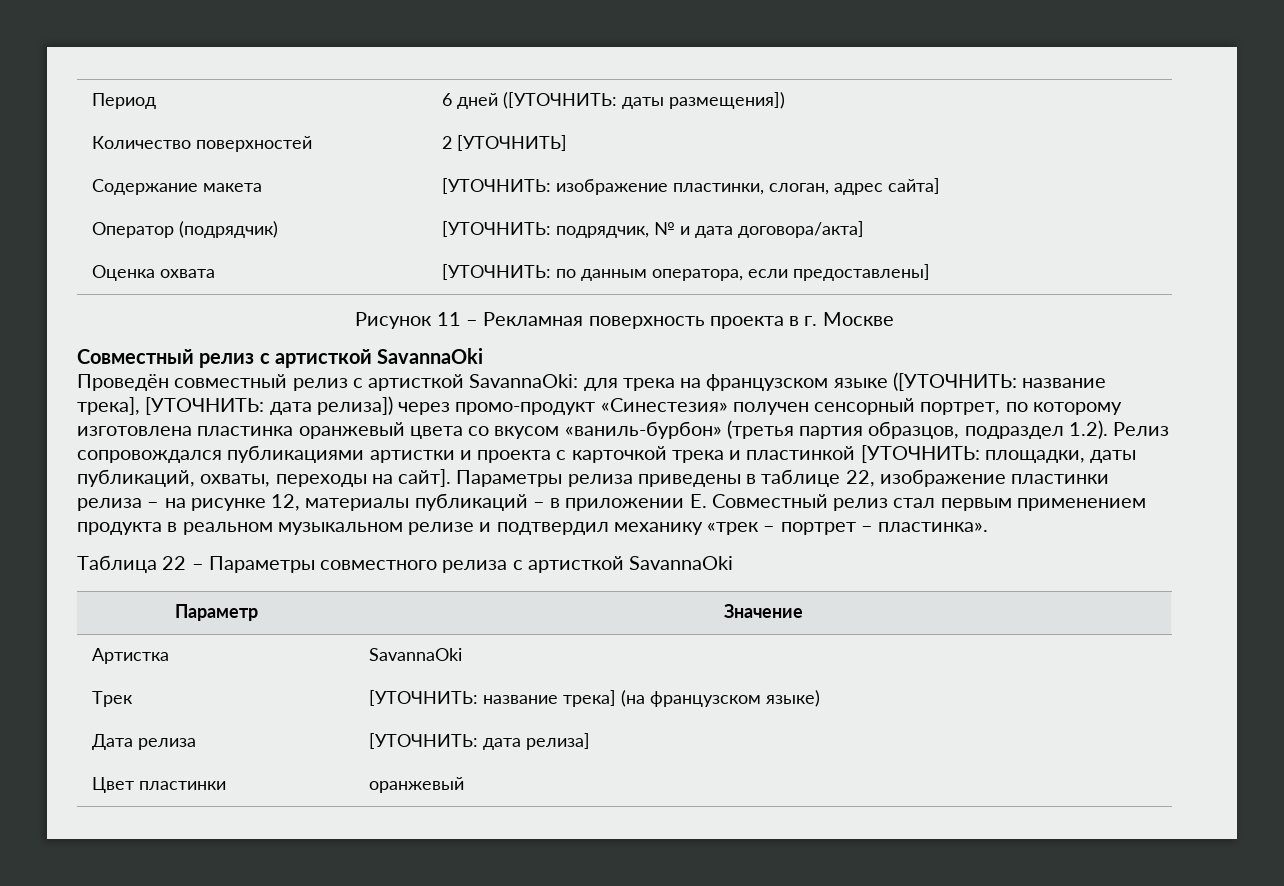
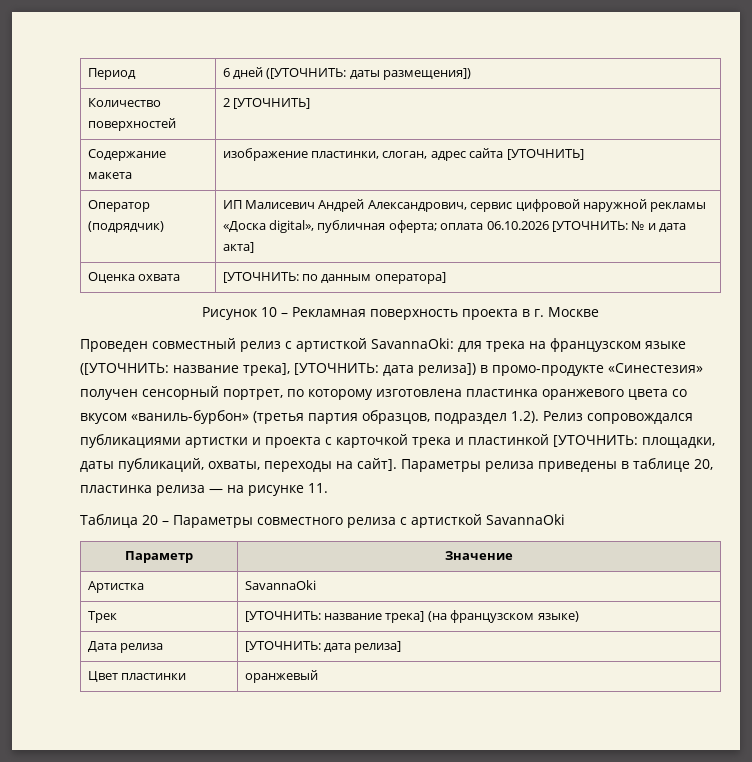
- Содержание макета | [УТОЧНИТЬ: изображение пластинки, слоган, адрес сайта]
+ Содержание макета | изображение пластинки, слоган, адрес сайта [УТОЧНИТЬ]
- Оператор (подрядчик) | [УТОЧНИТЬ: подрядчик, № и дата договора/акта]
+ Оператор (подрядчик) | ИП Малисевич Андрей Александрович, сервис цифровой наружной рекламы «Доска digital», публичная оферта; оплата 06.10.2026 [УТОЧНИТЬ: № и дата акта]
- Оценка охвата | [УТОЧНИТЬ: по данным оператора, если предоставлены]
+ Оценка охвата | [УТОЧНИТЬ: по данным оператора]
- Рисунок 11 – Рекламная поверхность проекта в г. Москве
+ Рисунок 10 – Рекламная поверхность проекта в г. Москве
- Совместный релиз с артисткой SavannaOki
- Проведён совместный релиз с артисткой SavannaOki: для трека на французском языке ([УТОЧНИТЬ: название трека], [УТОЧНИТЬ: дата релиза]) через промо-продукт «Синестезия» получен сенсорный портрет, по которому изготовлена пластинка оранжевый цвета со вкусом «ваниль-бурбон» (третья партия образцов, подраздел 1.2). Релиз сопровождался публикациями артистки и проекта с карточкой трека и пластинкой [УТОЧНИТЬ: площадки, даты публикаций, охваты, переходы на сайт].
+ Проведен совместный релиз с артисткой SavannaOki: для трека на французском языке ([УТОЧНИТЬ: название трека], [УТОЧНИТЬ: дата релиза]) в промо-продукте «Синестезия» получен сенсорный портрет, по которому изготовлена пластинка оранжевого цвета со вкусом «ваниль-бурбон» (третья партия образцов, подраздел 1.2). Релиз сопровождался публикациями артистки и проекта с карточкой трека и пластинкой [УТОЧНИТЬ: площадки, даты публикаций, охваты, переходы на сайт].
- Параметры релиза приведены в таблице 22, изображение пластинки релиза – на рисунке 12, материалы публикаций – в приложении Е. Совместный релиз стал первым применением продукта в реальном музыкальном релизе и подтвердил механику «трек – портрет – пластинка».
+ Параметры релиза приведены в таблице 20, пластинка релиза — на рисунке 11.
- Таблица 22 – Параметры совместного релиза с артисткой SavannaOki
+ Таблица 20 – Параметры совместного релиза с артисткой SavannaOki

